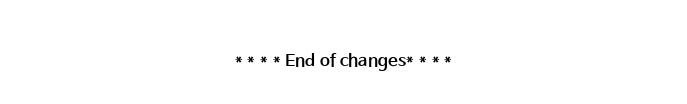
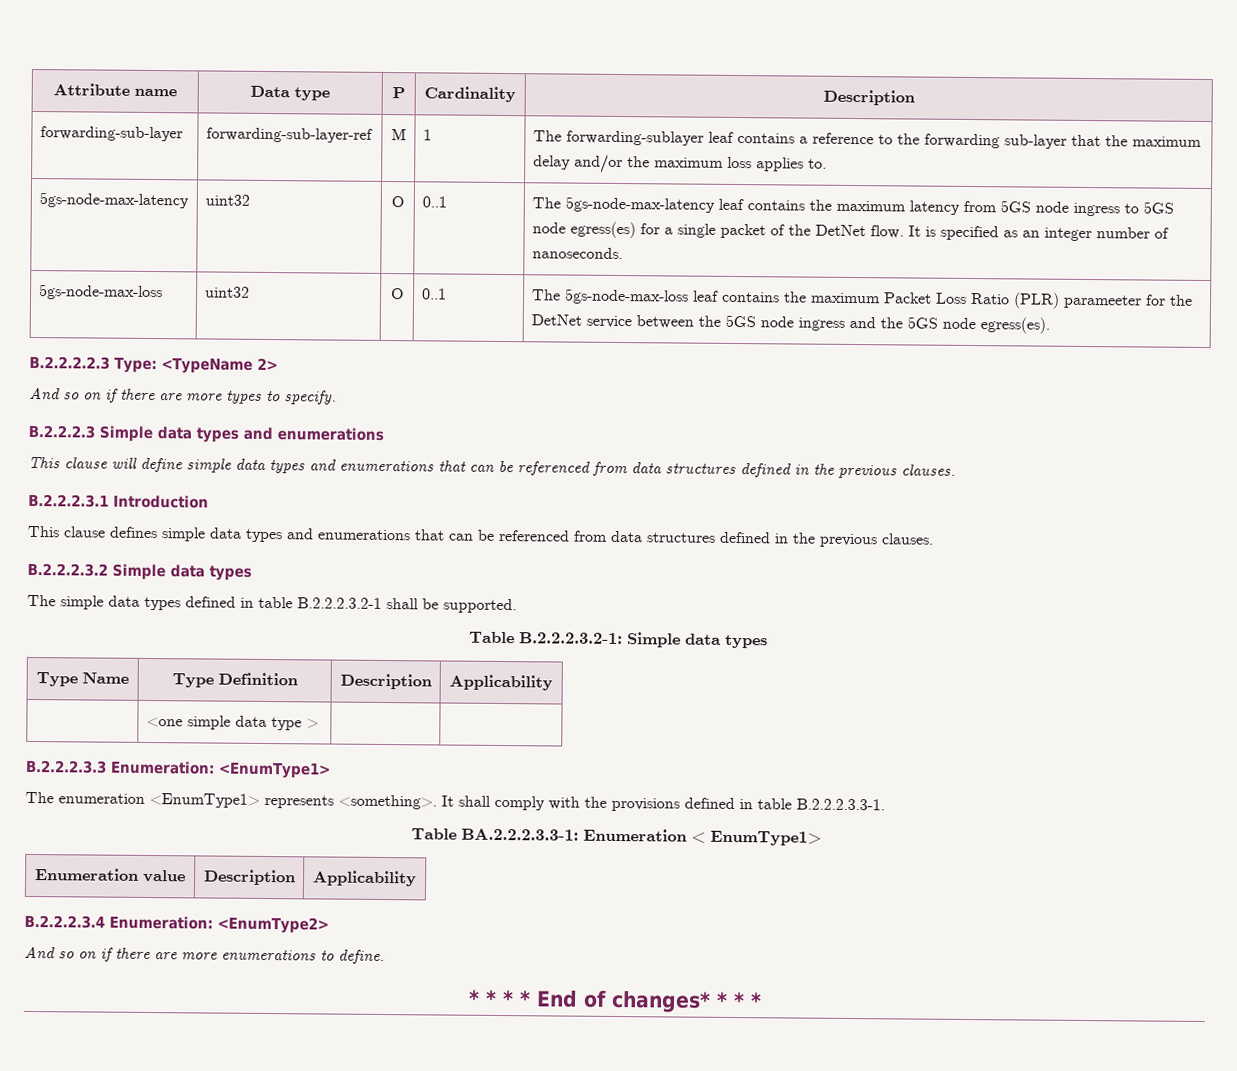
+ Attribute name | Data type | P | Cardinality | Description
+ forwarding-sub-layer | forwarding-sub-layer-ref | M | 1 | The forwarding-sublayer leaf contains a reference to the forwarding sub-layer that the maximum delay and/or the maximum loss applies to.
+ 5gs-node-max-latency | uint32 | O | 0..1 | The 5gs-node-max-latency leaf contains the maximum latency from 5GS node ingress to 5GS node egress(es) for a single packet of the DetNet flow. It is specified as an integer number of nanoseconds.
+ 5gs-node-max-loss | uint32 | O | 0..1 | The 5gs-node-max-loss leaf contains the maximum Packet Loss Ratio (PLR) parameeter for the DetNet service between the 5GS node ingress and the 5GS node egress(es).
+ B.2.2.2.2.3 Type: <TypeName 2>
+ And so on if there are more types to specify.
+ B.2.2.2.3 Simple data types and enumerations
+ This clause will define simple data types and enumerations that can be referenced from data structures defined in the previous clauses.
+ B.2.2.2.3.1 Introduction
+ This clause defines simple data types and enumerations that can be referenced from data structures defined in the previous clauses.
+ B.2.2.2.3.2 Simple data types
+ The simple data types defined in table B.2.2.2.3.2-1 shall be supported.
+ Table B.2.2.2.3.2-1: Simple data types
+ Type Name | Type Definition | Description | Applicability
+ | <one simple data type > | |
+ B.2.2.2.3.3 Enumeration: <EnumType1>
+ The enumeration <EnumType1> represents <something>. It shall comply with the provisions defined in table B.2.2.2.3.3-1.
+ Table BA.2.2.2.3.3-1: Enumeration < EnumType1>
+ Enumeration value | Description | Applicability
+ B.2.2.2.3.4 Enumeration: <EnumType2>
+ And so on if there are more enumerations to define.

